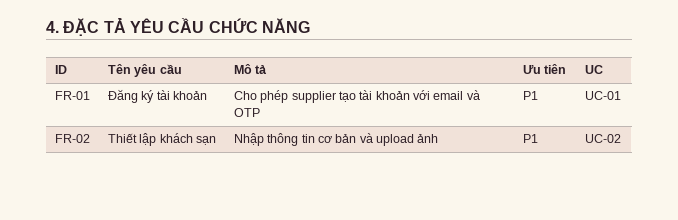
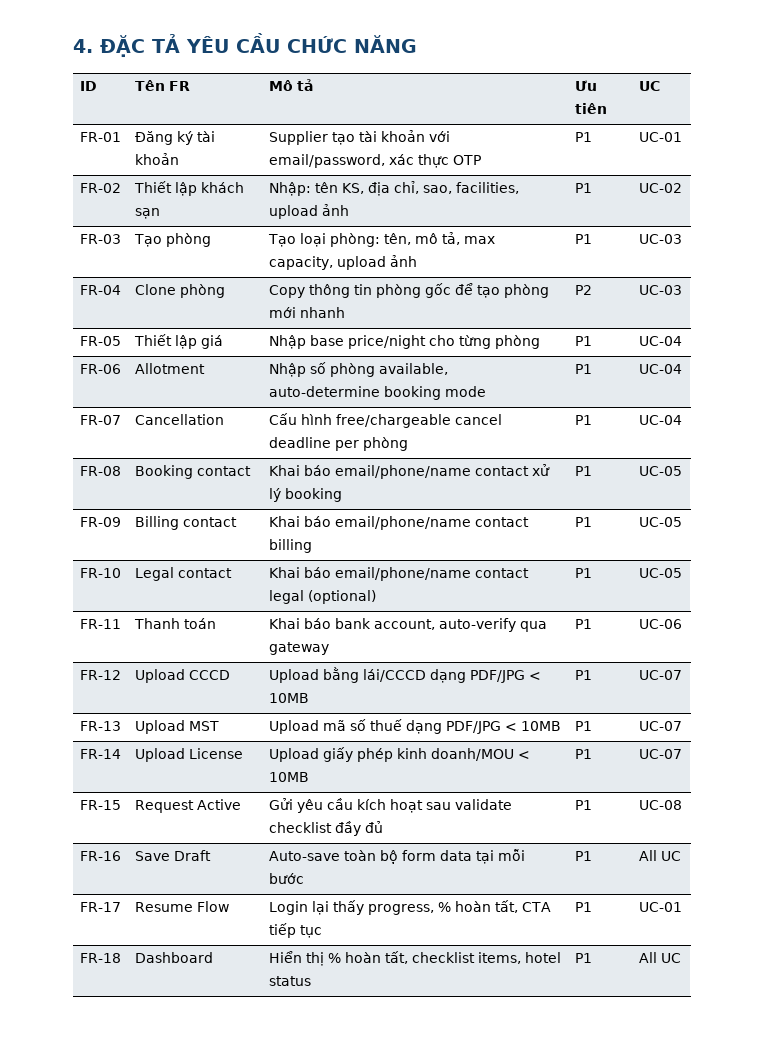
- ID | Tên yêu cầu | Mô tả | Ưu tiên | UC
+ ID | Tên FR | Mô tả | Ưu tiên | UC
- FR-01 | Đăng ký tài khoản | Cho phép supplier tạo tài khoản với email và OTP | P1 | UC-01
+ FR-01 | Đăng ký tài khoản | Supplier tạo tài khoản với email/password, xác thực OTP | P1 | UC-01
- FR-02 | Thiết lập khách sạn | Nhập thông tin cơ bản và upload ảnh | P1 | UC-02
+ FR-02 | Thiết lập khách sạn | Nhập: tên KS, địa chỉ, sao, facilities, upload ảnh | P1 | UC-02
+ FR-03 | Tạo phòng | Tạo loại phòng: tên, mô tả, max capacity, upload ảnh | P1 | UC-03
+ FR-04 | Clone phòng | Copy thông tin phòng gốc để tạo phòng mới nhanh | P2 | UC-03
+ FR-05 | Thiết lập giá | Nhập base price/night cho từng phòng | P1 | UC-04
+ FR-06 | Allotment | Nhập số phòng available, auto-determine booking mode | P1 | UC-04
+ FR-07 | Cancellation | Cấu hình free/chargeable cancel deadline per phòng | P1 | UC-04
+ FR-08 | Booking contact | Khai báo email/phone/name contact xử lý booking | P1 | UC-05
+ FR-09 | Billing contact | Khai báo email/phone/name contact billing | P1 | UC-05
+ FR-10 | Legal contact | Khai báo email/phone/name contact legal (optional) | P1 | UC-05
+ FR-11 | Thanh toán | Khai báo bank account, auto-verify qua gateway | P1 | UC-06
+ FR-12 | Upload CCCD | Upload bằng lái/CCCD dạng PDF/JPG < 10MB | P1 | UC-07
+ FR-13 | Upload MST | Upload mã số thuế dạng PDF/JPG < 10MB | P1 | UC-07
+ FR-14 | Upload License | Upload giấy phép kinh doanh/MOU < 10MB | P1 | UC-07
+ FR-15 | Request Active | Gửi yêu cầu kích hoạt sau validate checklist đầy đủ | P1 | UC-08
+ FR-16 | Save Draft | Auto-save toàn bộ form data tại mỗi bước | P1 | All UC
+ FR-17 | Resume Flow | Login lại thấy progress, % hoàn tất, CTA tiếp tục | P1 | UC-01
+ FR-18 | Dashboard | Hiển thị % hoàn tất, checklist items, hotel status | P1 | All UC

